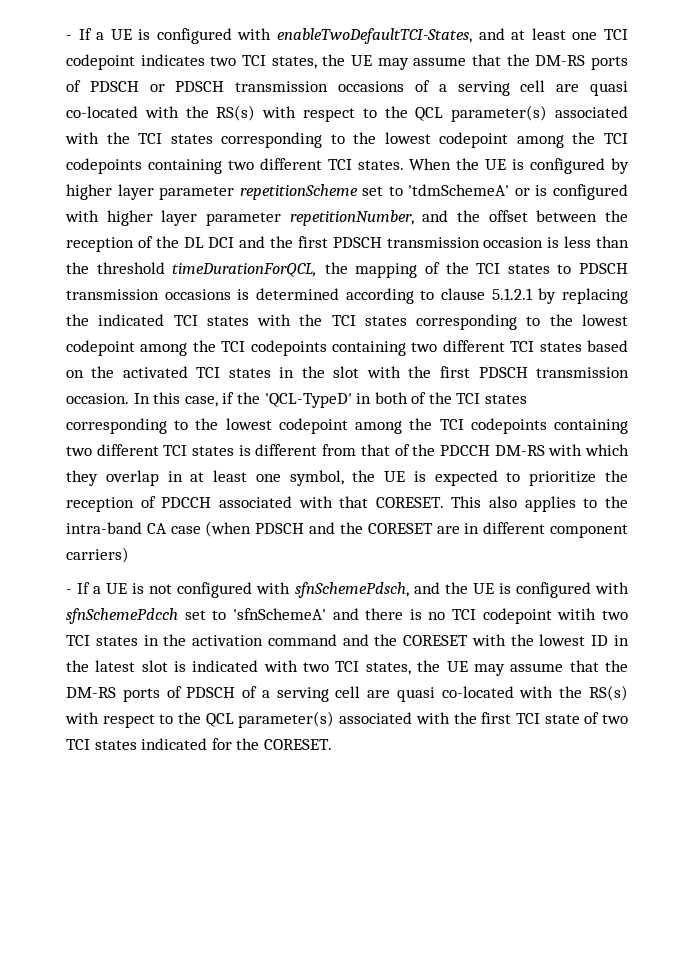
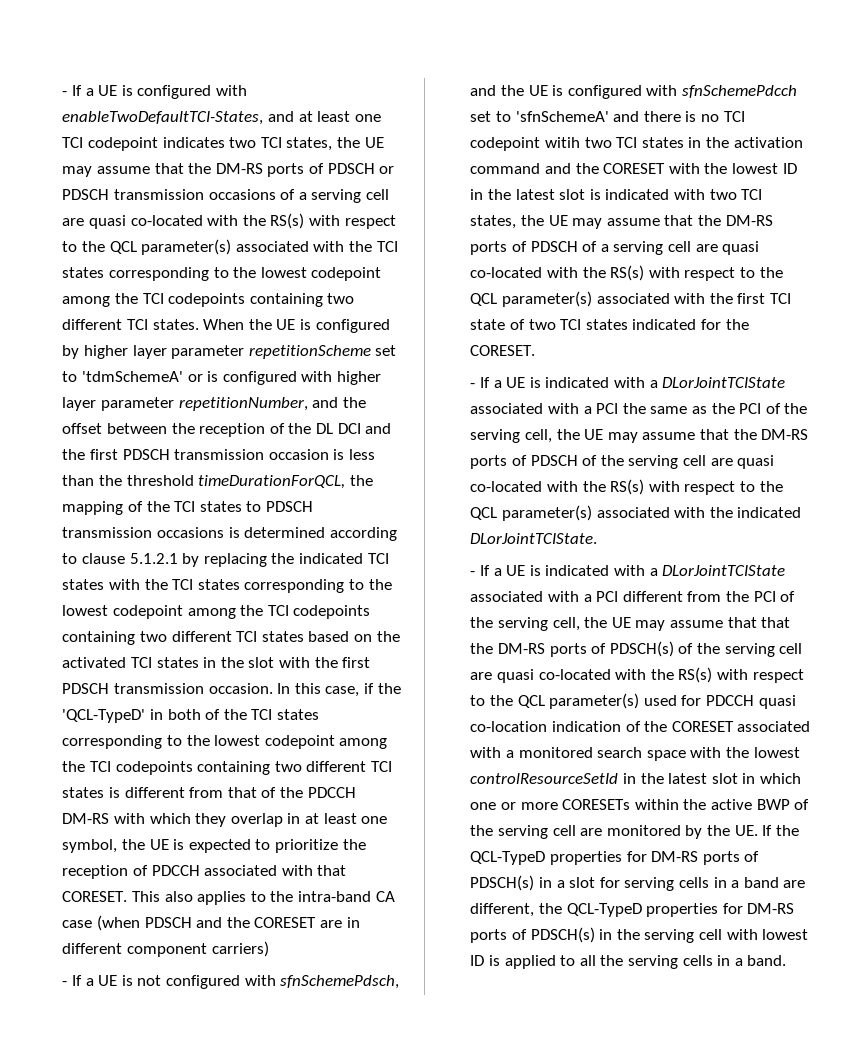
+ - If a UE is indicated with a DLorJointTCIState associated with a PCI the same as the PCI of the serving cell, the UE may assume that the DM-RS ports of PDSCH of the serving cell are quasi co-located with the RS(s) with respect to the QCL parameter(s) associated with the indicated DLorJointTCIState.
+ - If a UE is indicated with a DLorJointTCIState associated with a PCI different from the PCI of the serving cell, the UE may assume that that the DM-RS ports of PDSCH(s) of the serving cell are quasi co-located with the RS(s) with respect to the QCL parameter(s) used for PDCCH quasi co-location indication of the CORESET associated with a monitored search space with the lowest controlResourceSetId in the latest slot in which one or more CORESETs within the active BWP of the serving cell are monitored by the UE. If the QCL-TypeD properties for DM-RS ports of PDSCH(s) in a slot for serving cells in a band are different, the QCL-TypeD properties for DM-RS ports of PDSCH(s) in the serving cell with lowest ID is applied to all the serving cells in a band.

